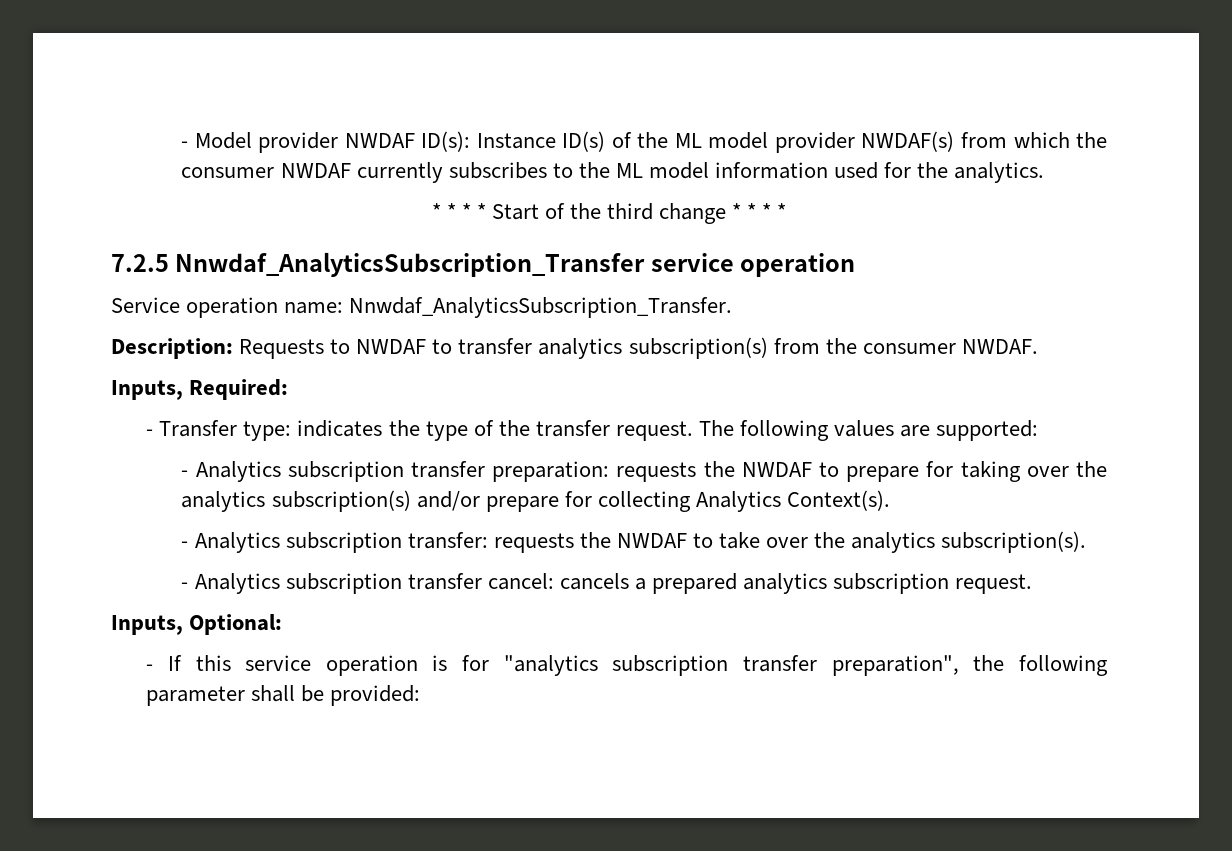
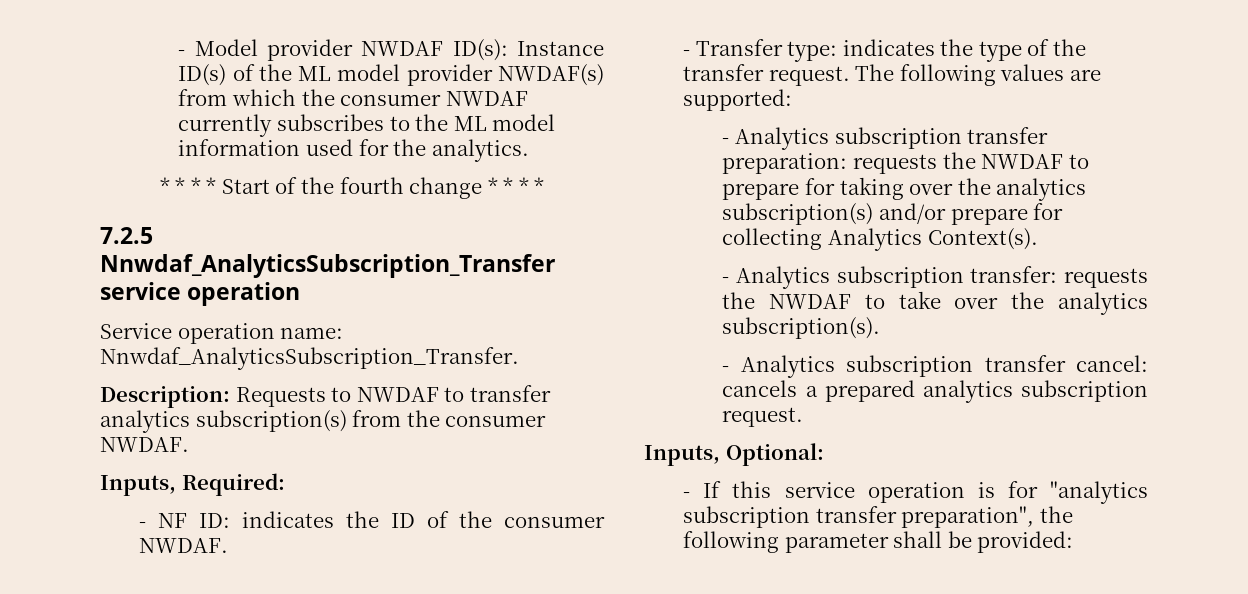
- * * * * Start of the third change * * * *
+ * * * * Start of the fourth change * * * *
+ - NF ID: indicates the ID of the consumer NWDAF.

